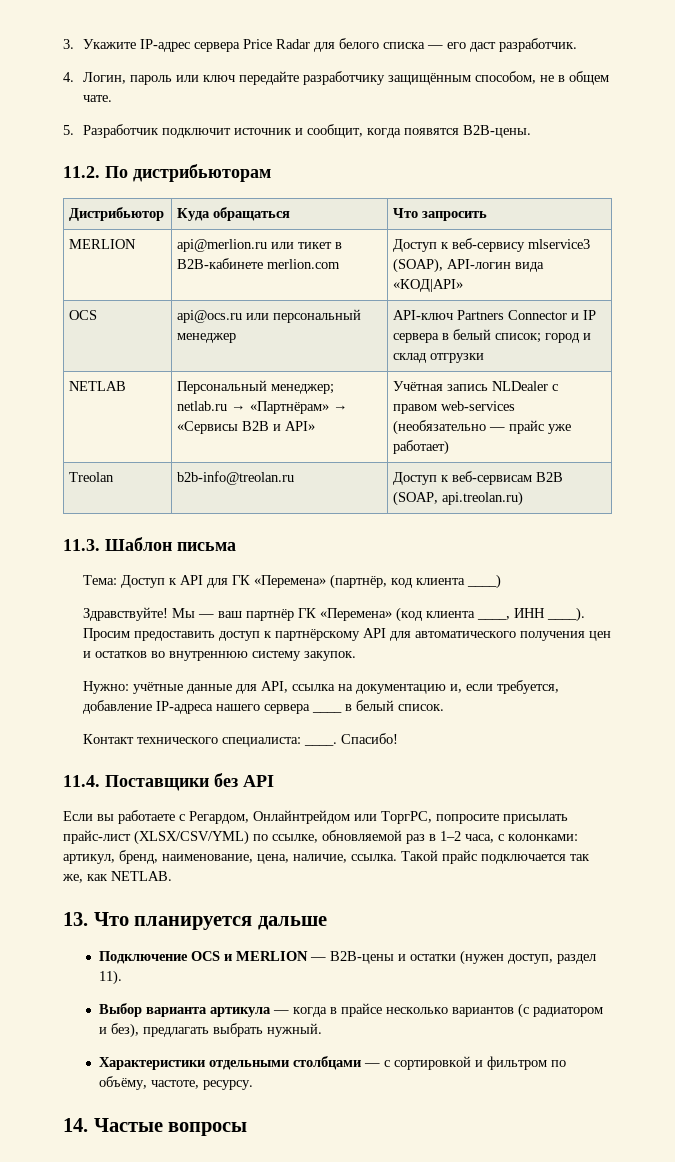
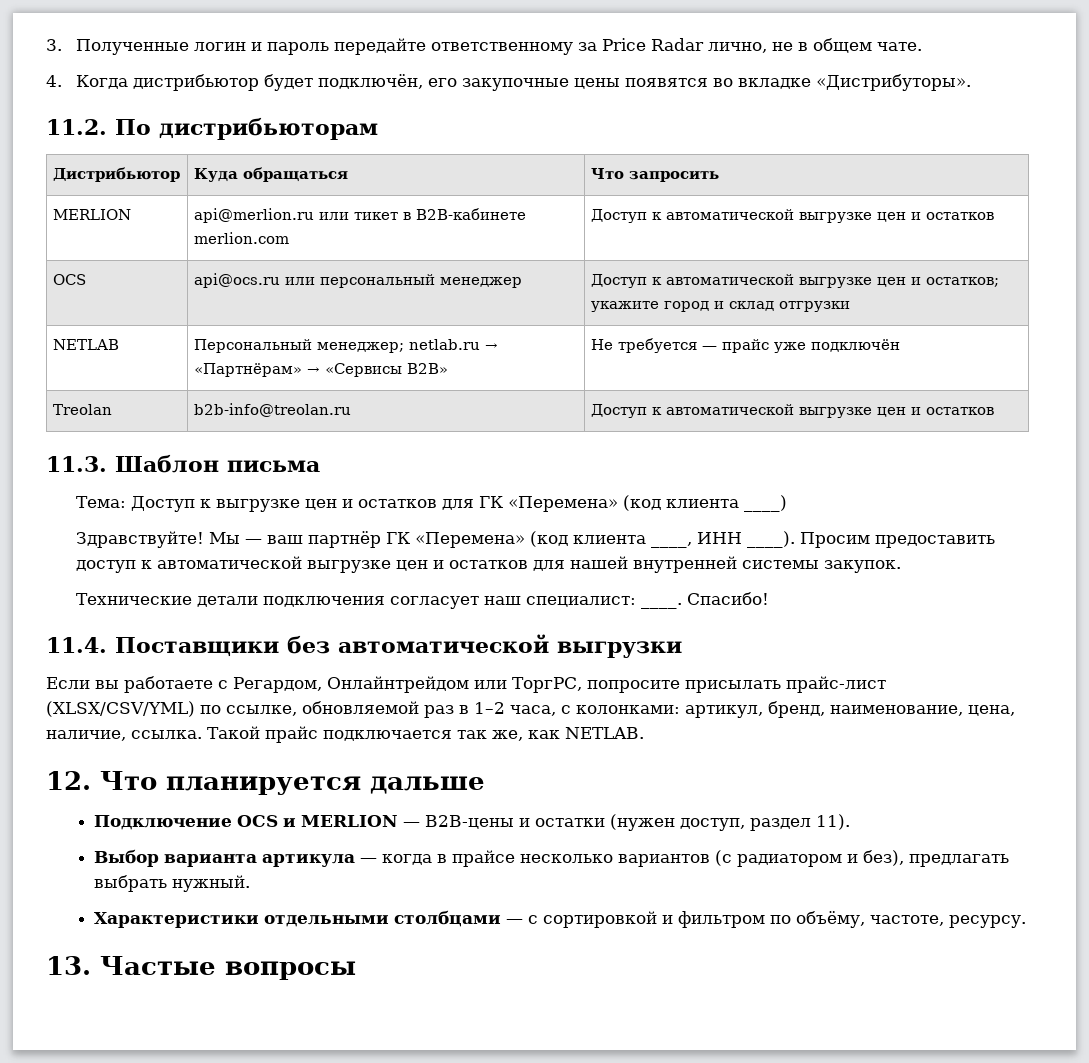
- 3. Укажите IP-адрес сервера Price Radar для белого списка — его даст разработчик.
- 4. Логин, пароль или ключ передайте разработчику защищённым способом, не в общем чате.
- 5. Разработчик подключит источник и сообщит, когда появятся B2B-цены.
+ 3. Полученные логин и пароль передайте ответственному за Price Radar лично, не в общем чате.
+ 4. Когда дистрибьютор будет подключён, его закупочные цены появятся во вкладке «Дистрибуторы».
- MERLION | api@merlion.ru или тикет в B2B-кабинете merlion.com | Доступ к веб-сервису mlservice3 (SOAP), API-логин вида «КОД|API»
+ MERLION | api@merlion.ru или тикет в B2B-кабинете merlion.com | Доступ к автоматической выгрузке цен и остатков
- OCS | api@ocs.ru или персональный менеджер | API-ключ Partners Connector и IP сервера в белый список; город и склад отгрузки
+ OCS | api@ocs.ru или персональный менеджер | Доступ к автоматической выгрузке цен и остатков; укажите город и склад отгрузки
- NETLAB | Персональный менеджер; netlab.ru → «Партнёрам» → «Сервисы B2B и API» | Учётная запись NLDealer с правом web-services (необязательно — прайс уже работает)
+ NETLAB | Персональный менеджер; netlab.ru → «Партнёрам» → «Сервисы B2B» | Не требуется — прайс уже подключён
- Treolan | b2b-info@treolan.ru | Доступ к веб-сервисам B2B (SOAP, api.treolan.ru)
+ Treolan | b2b-info@treolan.ru | Доступ к автоматической выгрузке цен и остатков
- Тема: Доступ к API для ГК «Перемена» (партнёр, код клиента ____)
+ Тема: Доступ к выгрузке цен и остатков для ГК «Перемена» (код клиента ____)
- Просим предоставить доступ к партнёрскому API для автоматического получения цен и остатков во внутреннюю систему закупок.
- Нужно: учётные данные для API, ссылка на документацию и, если требуется, добавление IP-адреса нашего сервера ____ в белый список.
- Контакт технического специалиста: ____.
+ Просим предоставить доступ к автоматической выгрузке цен и остатков для нашей внутренней системы закупок.
+ Технические детали подключения согласует наш специалист: ____.
- 11.4. Поставщики без API
+ 11.4. Поставщики без автоматической выгрузки
- 13. Что планируется дальше
+ 12. Что планируется дальше
- 14. Частые вопросы
+ 13. Частые вопросы

